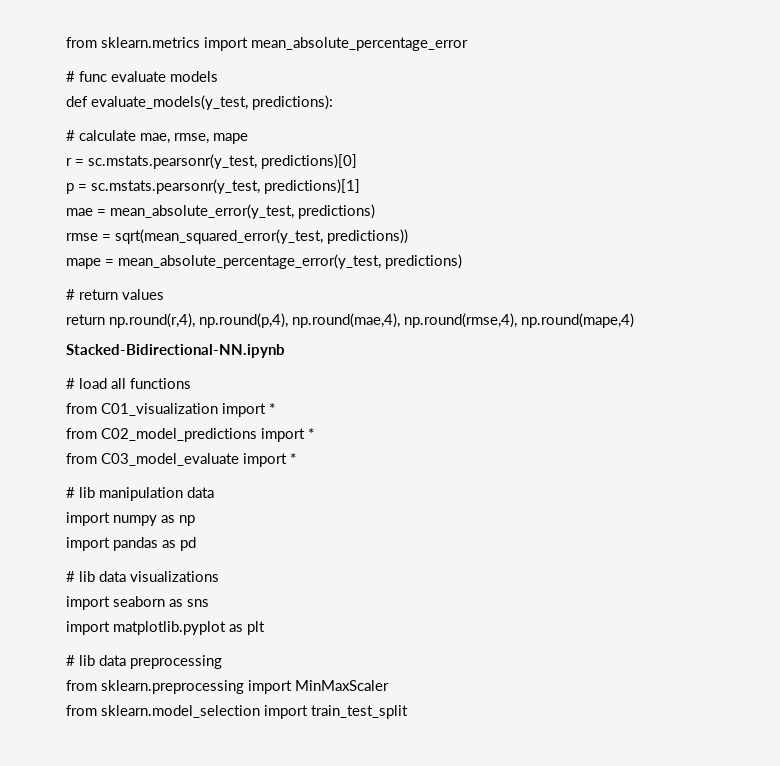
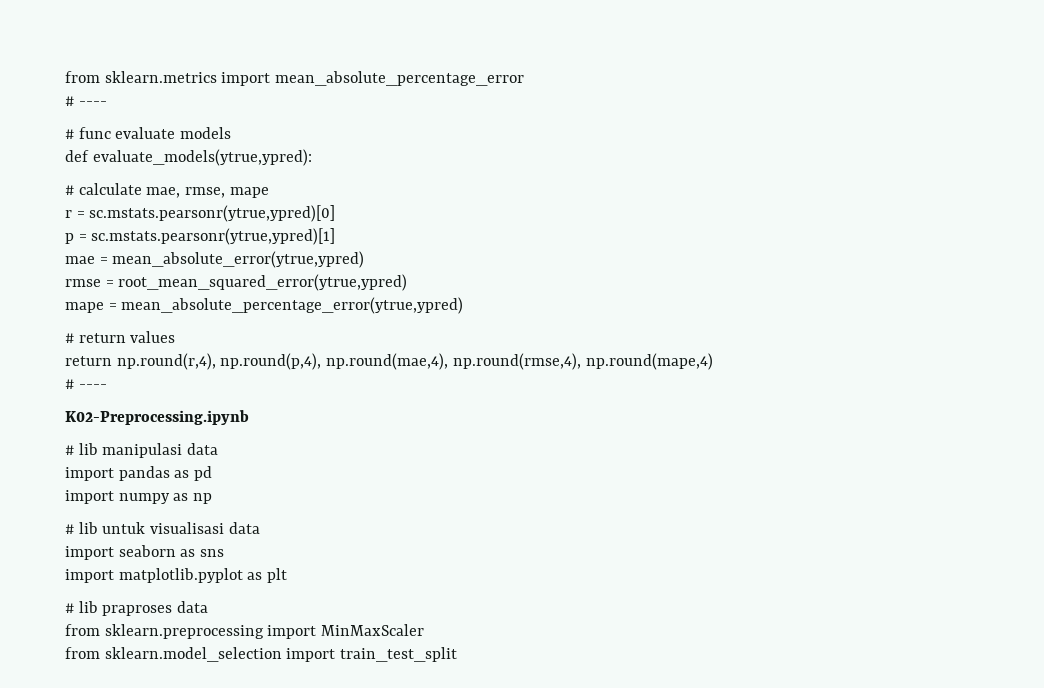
  from sklearn.metrics import mean_absolute_percentage_error
+ # ----
- def evaluate_models(y_test, predictions):
+ def evaluate_models(ytrue,ypred):
- r = sc.mstats.pearsonr(y_test, predictions)[0]
+ r = sc.mstats.pearsonr(ytrue,ypred)[0]
- p = sc.mstats.pearsonr(y_test, predictions)[1]
+ p = sc.mstats.pearsonr(ytrue,ypred)[1]
- mae = mean_absolute_error(y_test, predictions)
+ mae = mean_absolute_error(ytrue,ypred)
- rmse = sqrt(mean_squared_error(y_test, predictions))
+ rmse = root_mean_squared_error(ytrue,ypred)
- mape = mean_absolute_percentage_error(y_test, predictions)
+ mape = mean_absolute_percentage_error(ytrue,ypred)
  return np.round(r,4), np.round(p,4), np.round(mae,4), np.round(rmse,4), np.round(mape,4)
- Stacked-Bidirectional-NN.ipynb
- # load all functions
- from C01_visualization import *
- from C02_model_predictions import *
- from C03_model_evaluate import *
- # lib manipulation data
+ # ----
+ K02-Preprocessing.ipynb
+ # lib manipulasi data
+ import pandas as pd
- import pandas as pd
- # lib data visualizations
+ # lib untuk visualisasi data
- # lib data preprocessing
+ # lib praproses data

